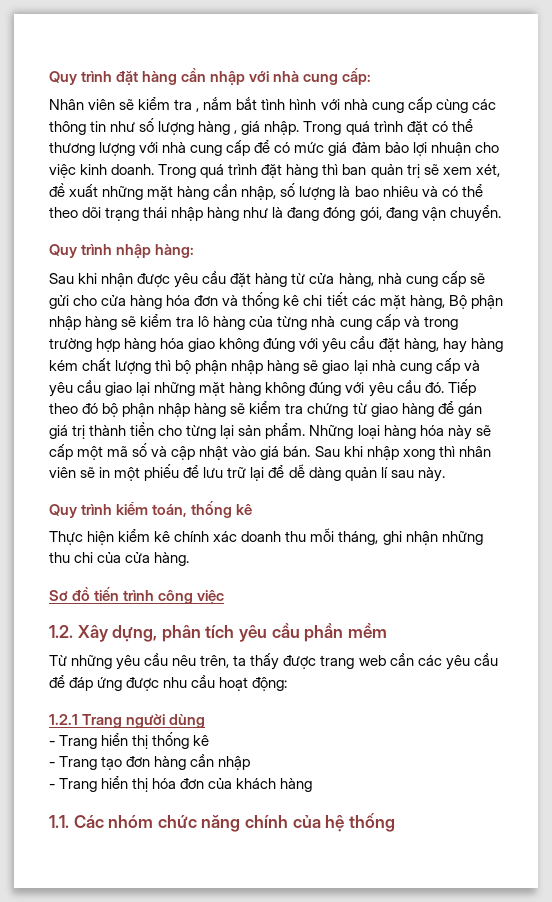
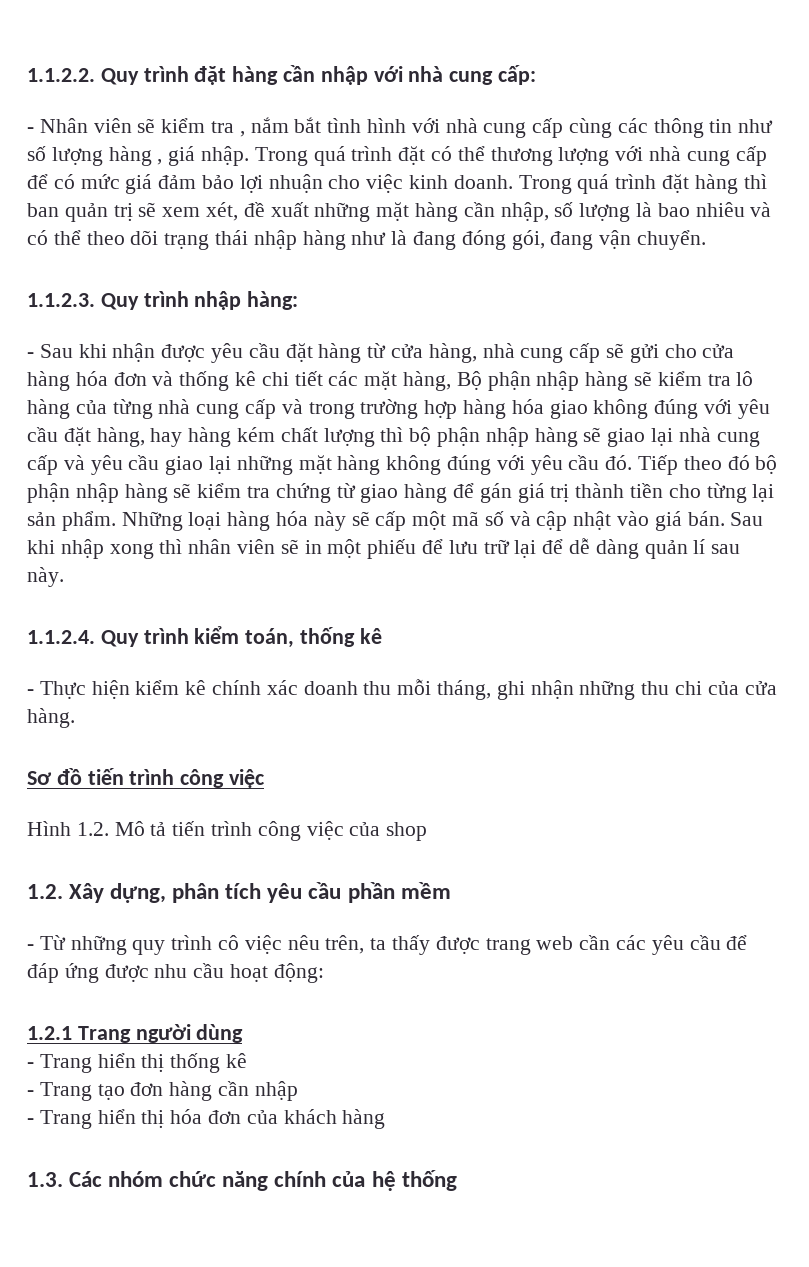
- Quy trình đặt hàng cần nhập với nhà cung cấp:
+ 1.1.2.2. Quy trình đặt hàng cần nhập với nhà cung cấp:
- Nhân viên sẽ kiểm tra , nắm bắt tình hình với nhà cung cấp cùng các thông tin như số lượng hàng , giá nhập.
+ - Nhân viên sẽ kiểm tra , nắm bắt tình hình với nhà cung cấp cùng các thông tin như số lượng hàng , giá nhập.
- Quy trình nhập hàng:
+ 1.1.2.3. Quy trình nhập hàng:
- Sau khi nhận được yêu cầu đặt hàng từ cửa hàng, nhà cung cấp sẽ gửi cho cửa hàng hóa đơn và thống kê chi tiết các mặt hàng, Bộ phận nhập hàng sẽ kiểm tra lô hàng của từng nhà cung cấp và trong trường hợp hàng hóa giao không đúng với yêu cầu đặt hàng, hay hàng kém chất lượng thì bộ phận nhập hàng sẽ giao lại nhà cung cấp và yêu cầu giao lại những mặt hàng không đúng với yêu cầu đó.
+ - Sau khi nhận được yêu cầu đặt hàng từ cửa hàng, nhà cung cấp sẽ gửi cho cửa hàng hóa đơn và thống kê chi tiết các mặt hàng, Bộ phận nhập hàng sẽ kiểm tra lô hàng của từng nhà cung cấp và trong trường hợp hàng hóa giao không đúng với yêu cầu đặt hàng, hay hàng kém chất lượng thì bộ phận nhập hàng sẽ giao lại nhà cung cấp và yêu cầu giao lại những mặt hàng không đúng với yêu cầu đó.
- Quy trình kiểm toán, thống kê
+ 1.1.2.4. Quy trình kiểm toán, thống kê
- Thực hiện kiểm kê chính xác doanh thu mỗi tháng, ghi nhận những thu chi của cửa hàng.
+ - Thực hiện kiểm kê chính xác doanh thu mỗi tháng, ghi nhận những thu chi của cửa hàng.
+ Hình 1.2. Mô tả tiến trình công việc của shop
- Từ những yêu cầu nêu trên, ta thấy được trang web cần các yêu cầu để đáp ứng được nhu cầu hoạt động:
+ - Từ những quy trình cô việc nêu trên, ta thấy được trang web cần các yêu cầu để đáp ứng được nhu cầu hoạt động:
- 1.1. Các nhóm chức năng chính của hệ thống
+ 1.3. Các nhóm chức năng chính của hệ thống

